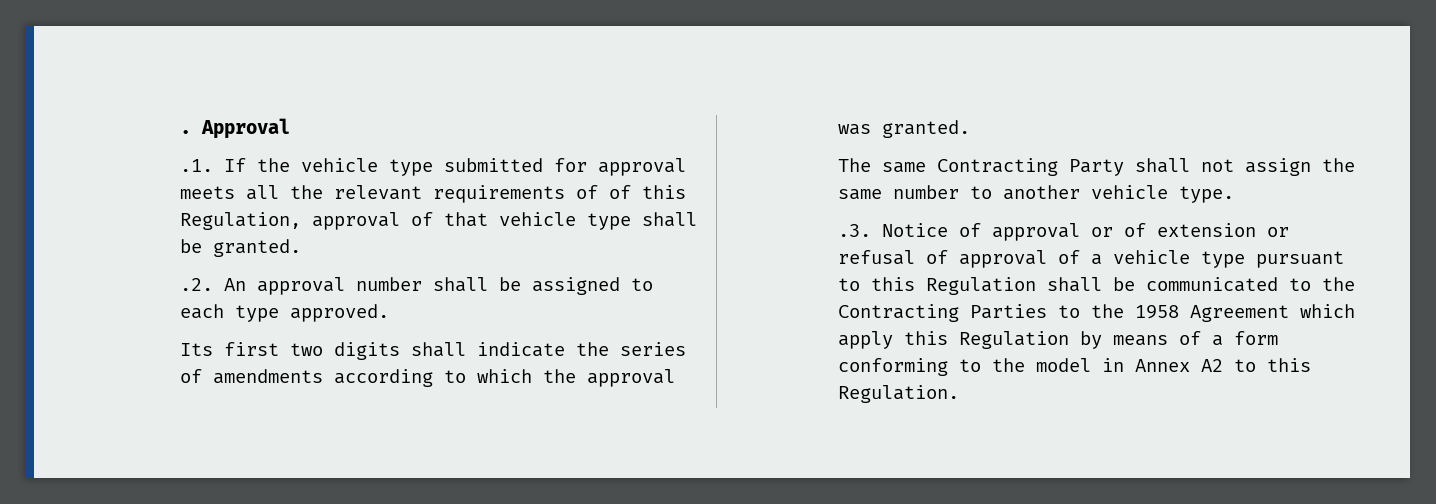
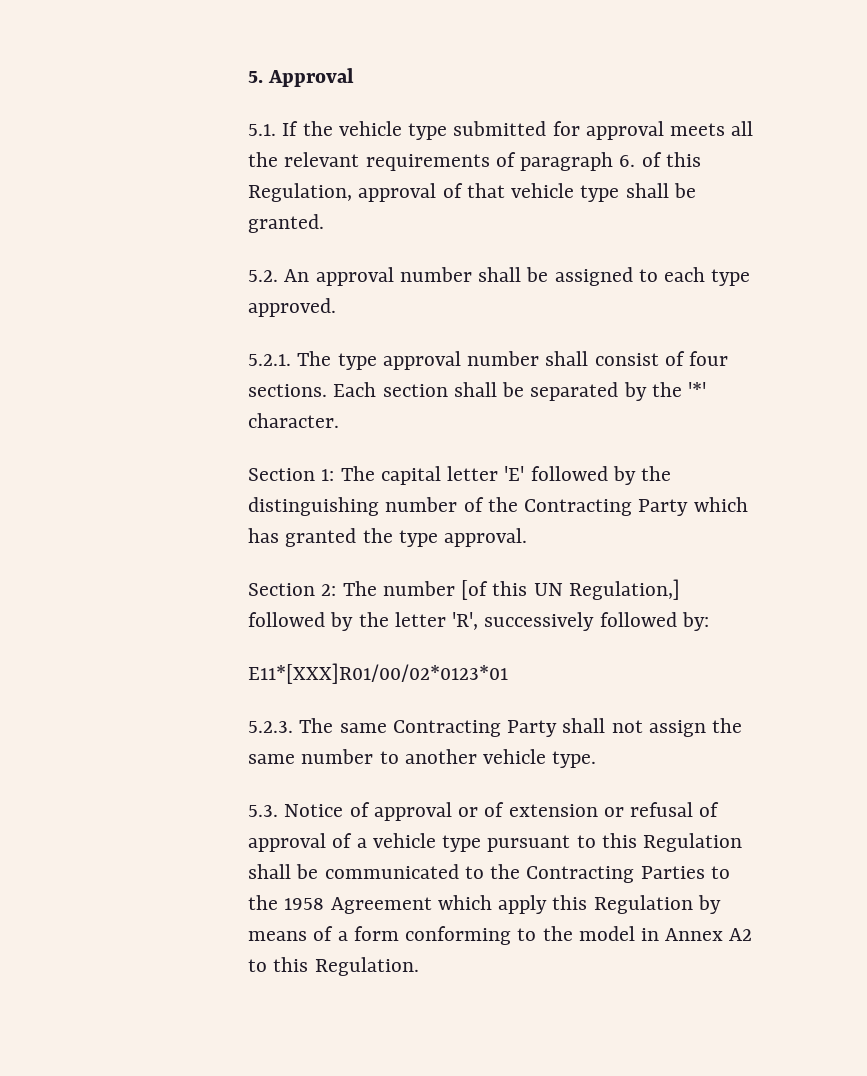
- . Approval
+ 5. Approval
- .1. If the vehicle type submitted for approval meets all the relevant requirements of of this Regulation, approval of that vehicle type shall be granted.
+ 5.1. If the vehicle type submitted for approval meets all the relevant requirements of paragraph 6. of this Regulation, approval of that vehicle type shall be granted.
- .2. An approval number shall be assigned to each type approved.
+ 5.2. An approval number shall be assigned to each type approved.
- Its first two digits shall indicate the series of amendments according to which the approval was granted.
- The same Contracting Party shall not assign the same number to another vehicle type.
+ 5.2.1. The type approval number shall consist of four sections. Each section shall be separated by the '*' character.
+ Section 1: The capital letter 'E' followed by the distinguishing number of the Contracting Party which has granted the type approval.
+ Section 2: The number [of this UN Regulation,] followed by the letter 'R', successively followed by:
+ E11*[XXX]R01/00/02*0123*01
+ 5.2.3. The same Contracting Party shall not assign the same number to another vehicle type.
- .3. Notice of approval or of extension or refusal of approval of a vehicle type pursuant to this Regulation shall be communicated to the Contracting Parties to the 1958 Agreement which apply this Regulation by means of a form conforming to the model in Annex A2 to this Regulation.
+ 5.3. Notice of approval or of extension or refusal of approval of a vehicle type pursuant to this Regulation shall be communicated to the Contracting Parties to the 1958 Agreement which apply this Regulation by means of a form conforming to the model in Annex A2 to this Regulation.

